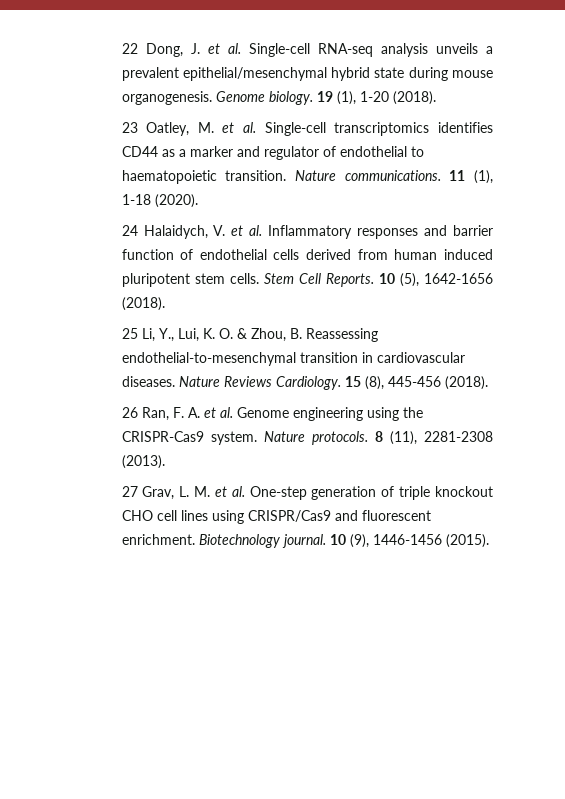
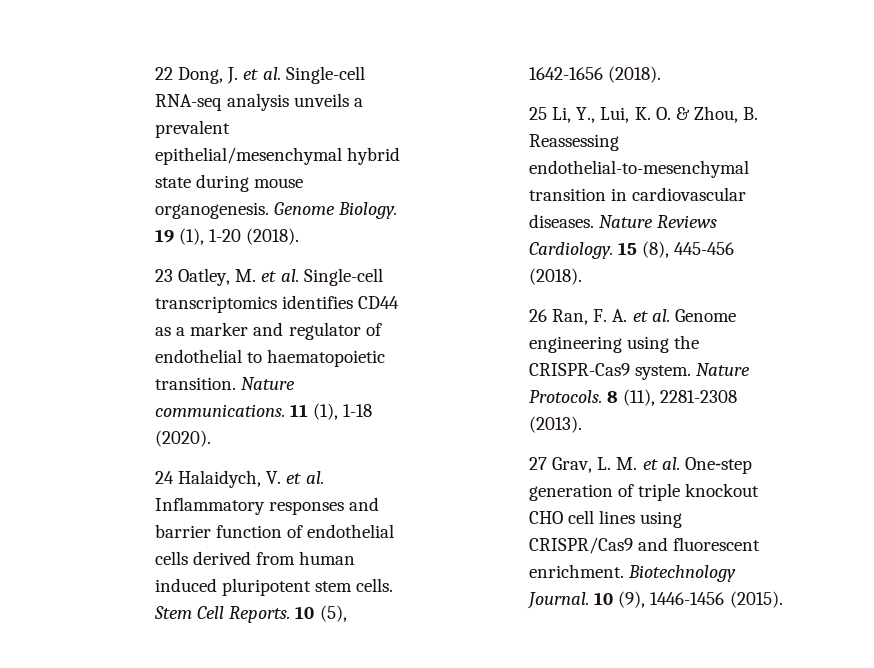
- Genome biology.
+ Genome Biology.
- Nature protocols.
+ Nature Protocols.
- Biotechnology journal.
+ Biotechnology Journal.

